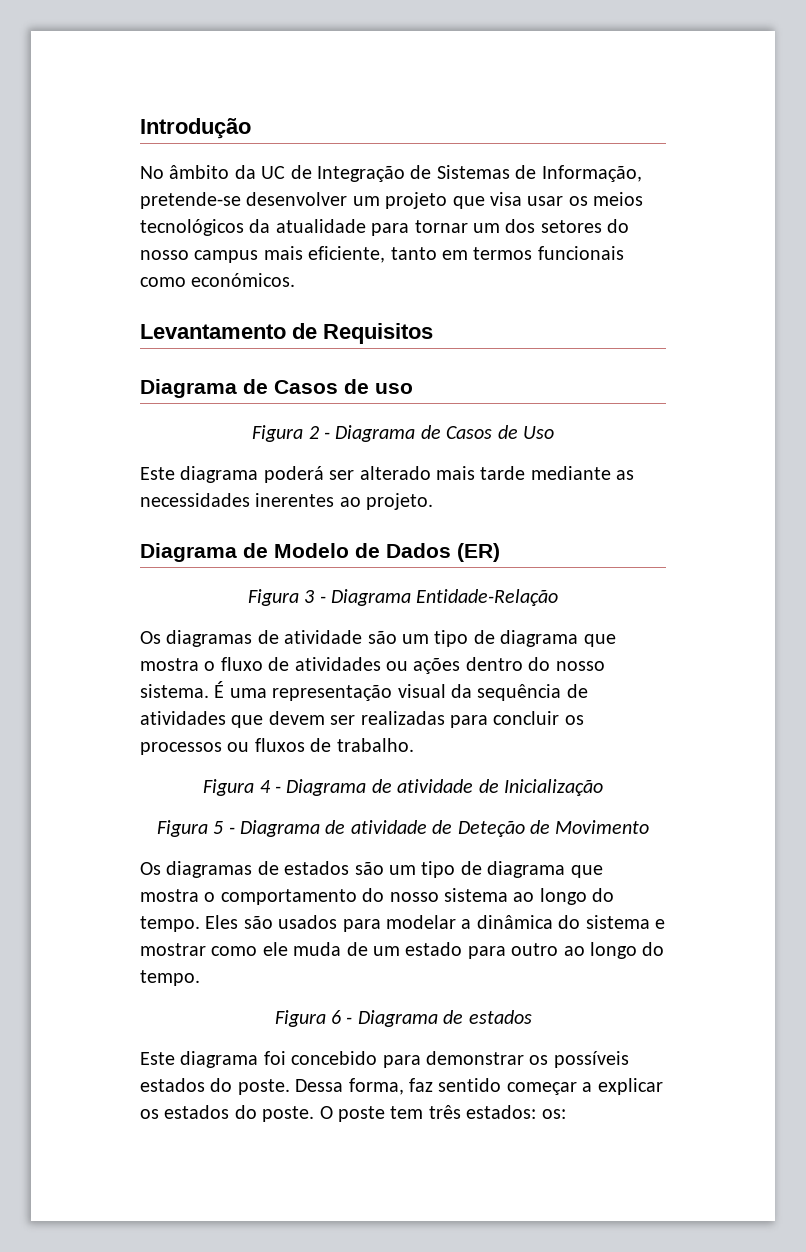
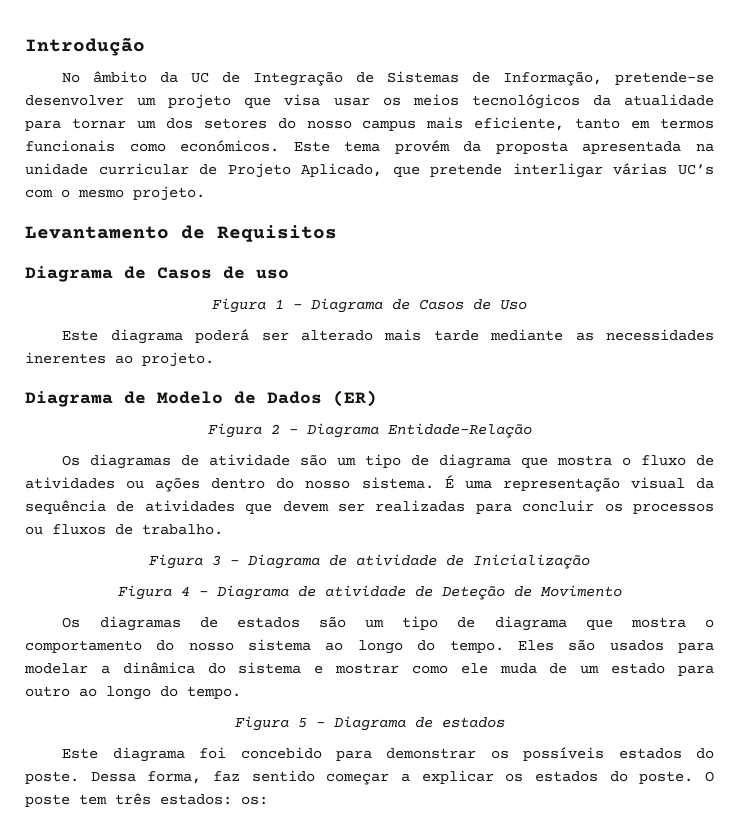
+ Este tema provém da proposta apresentada na unidade curricular de Projeto Aplicado, que pretende interligar várias UC’s com o mesmo projeto.
- Figura 2 - Diagrama de Casos de Uso
+ Figura 1 - Diagrama de Casos de Uso
- Figura 3 - Diagrama Entidade-Relação
+ Figura 2 - Diagrama Entidade-Relação
- Figura 4 - Diagrama de atividade de Inicialização
+ Figura 3 - Diagrama de atividade de Inicialização
- Figura 5 - Diagrama de atividade de Deteção de Movimento
+ Figura 4 - Diagrama de atividade de Deteção de Movimento
- Figura 6 - Diagrama de estados
+ Figura 5 - Diagrama de estados

